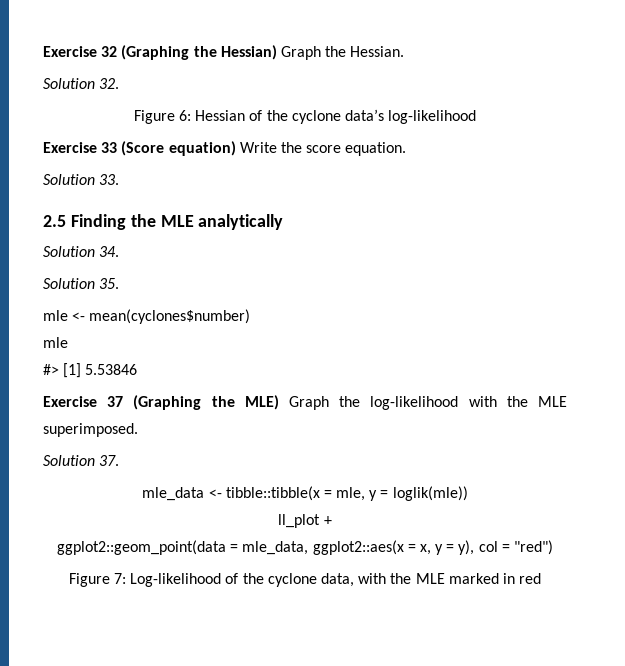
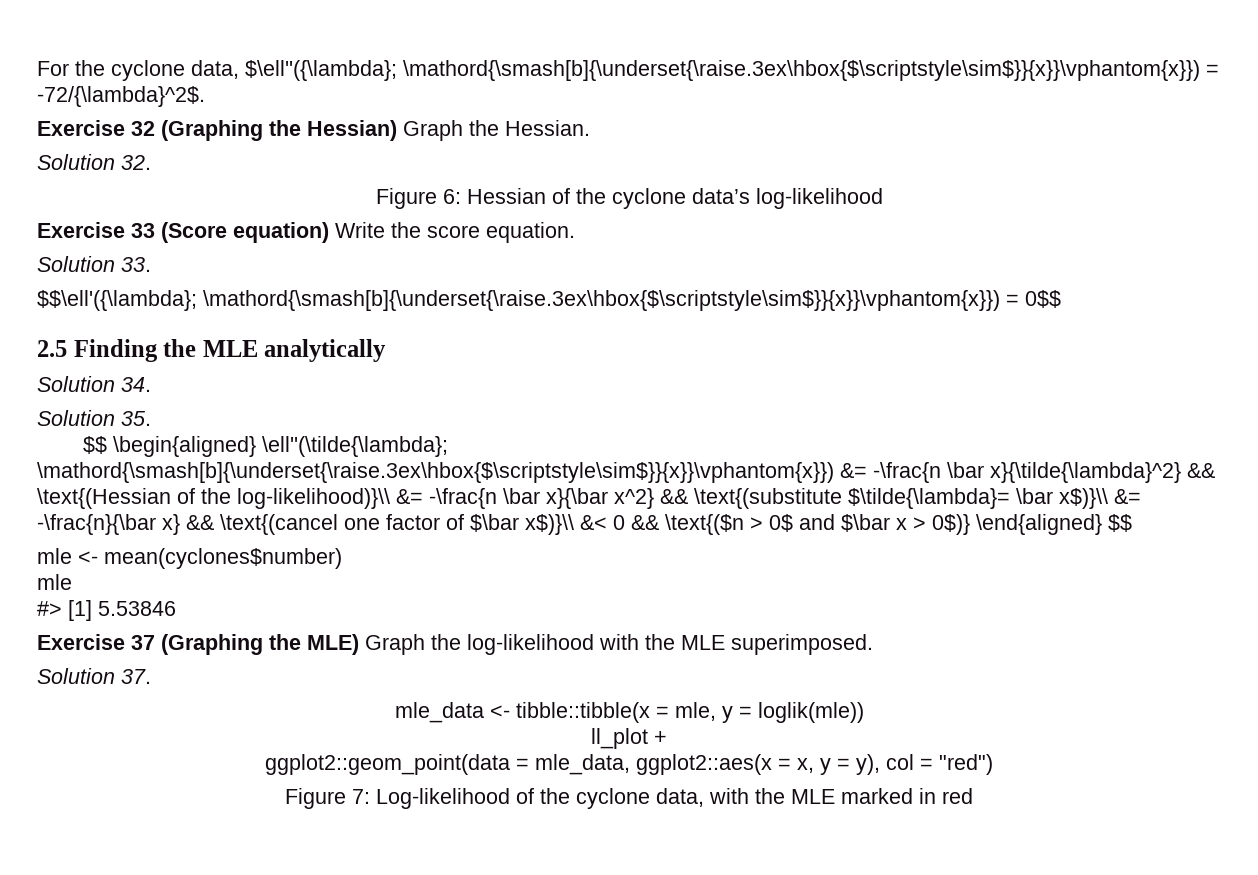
+ For the cyclone data, $\ell''({\lambda}; \mathord{\smash[b]{\underset{\raise.3ex\hbox{$\scriptstyle\sim$}}{x}}\vphantom{x}}) = -72/{\lambda}^2$.
+ $$\ell'({\lambda}; \mathord{\smash[b]{\underset{\raise.3ex\hbox{$\scriptstyle\sim$}}{x}}\vphantom{x}}) = 0$$
+ $$ \begin{aligned} \ell''(\tilde{\lambda}; \mathord{\smash[b]{\underset{\raise.3ex\hbox{$\scriptstyle\sim$}}{x}}\vphantom{x}}) &= -\frac{n \bar x}{\tilde{\lambda}^2} && \text{(Hessian of the log-likelihood)}\\ &= -\frac{n \bar x}{\bar x^2} && \text{(substitute $\tilde{\lambda}= \bar x$)}\\ &= -\frac{n}{\bar x} && \text{(cancel one factor of $\bar x$)}\\ &< 0 && \text{($n > 0$ and $\bar x > 0$)} \end{aligned} $$

